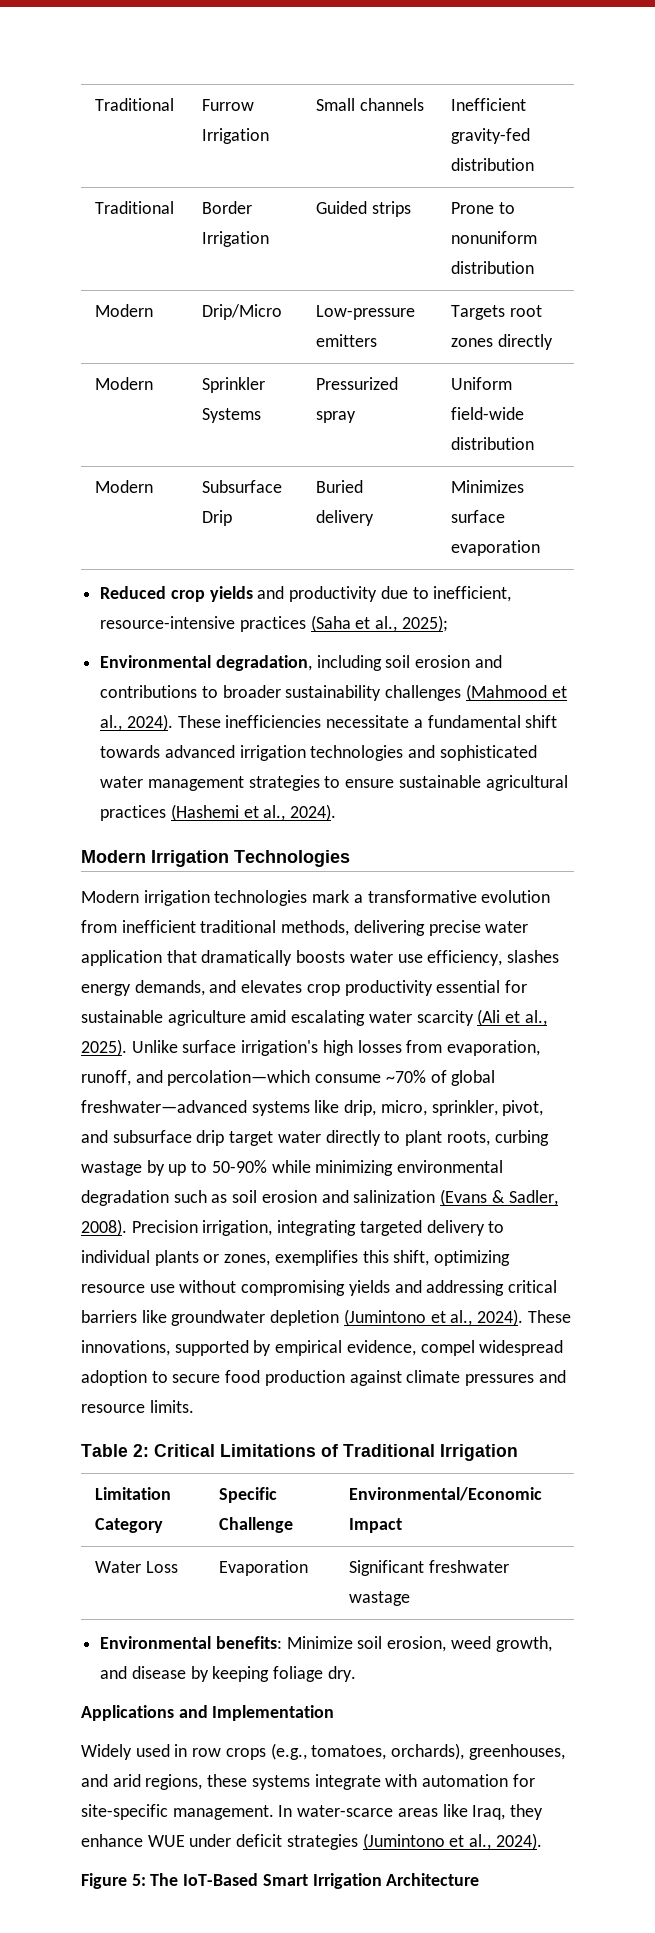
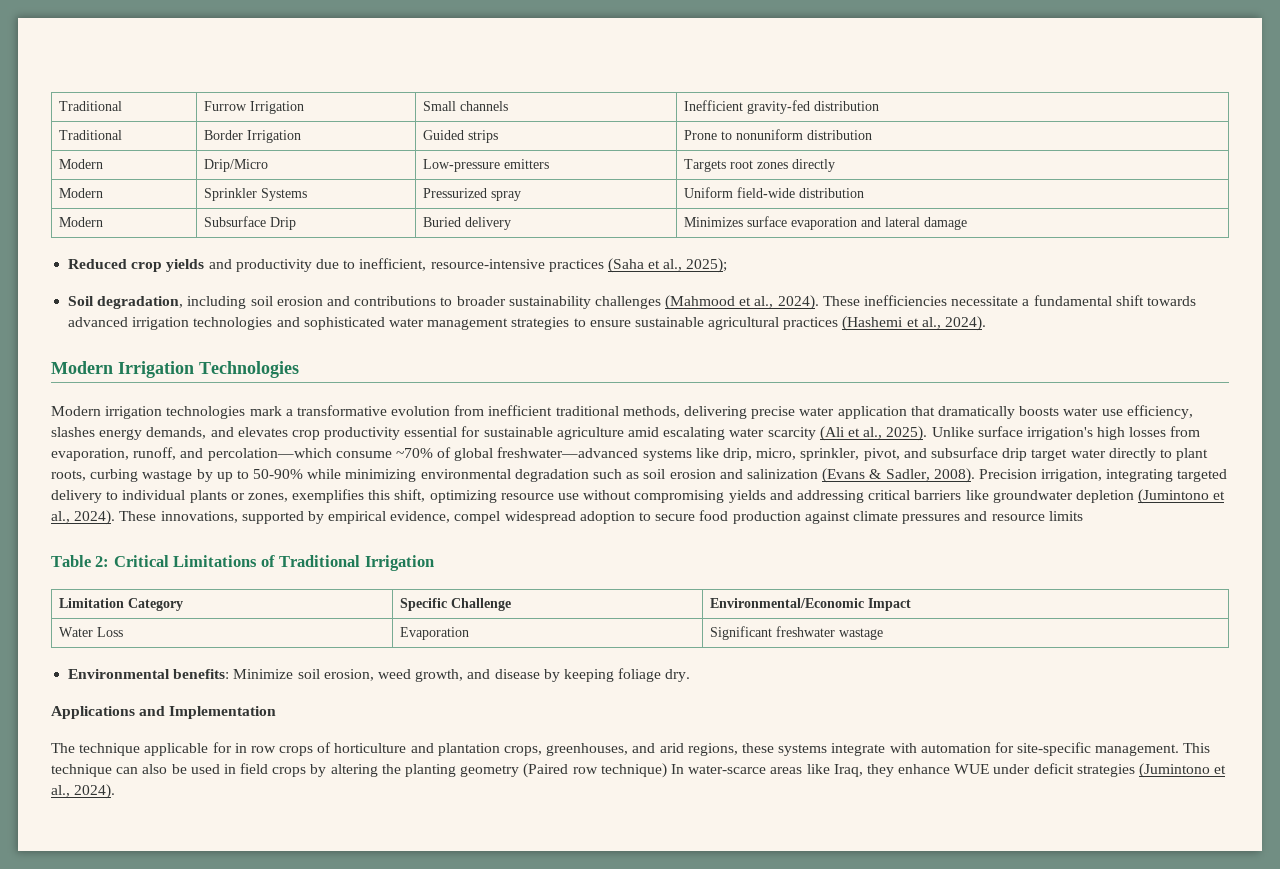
- Modern | Subsurface Drip | Buried delivery | Minimizes surface evaporation
+ Modern | Subsurface Drip | Buried delivery | Minimizes surface evaporation and lateral damage
- Environmental degradation, including soil erosion and contributions to broader sustainability challenges (Mahmood et al., 2024).
+ Soil degradation, including soil erosion and contributions to broader sustainability challenges (Mahmood et al., 2024).
- These innovations, supported by empirical evidence, compel widespread adoption to secure food production against climate pressures and resource limits.
+ These innovations, supported by empirical evidence, compel widespread adoption to secure food production against climate pressures and resource limits
- Widely used in row crops (e.g., tomatoes, orchards), greenhouses, and arid regions, these systems integrate with automation for site-specific management.
+ The technique applicable for in row crops of horticulture and plantation crops, greenhouses, and arid regions, these systems integrate with automation for site-specific management.
- In water-scarce areas like Iraq, they enhance WUE under deficit strategies (Jumintono et al., 2024).
+ This technique can also be used in field crops by altering the planting geometry (Paired row technique) In water-scarce areas like Iraq, they enhance WUE under deficit strategies (Jumintono et al., 2024).
- Figure 5: The IoT-Based Smart Irrigation Architecture

